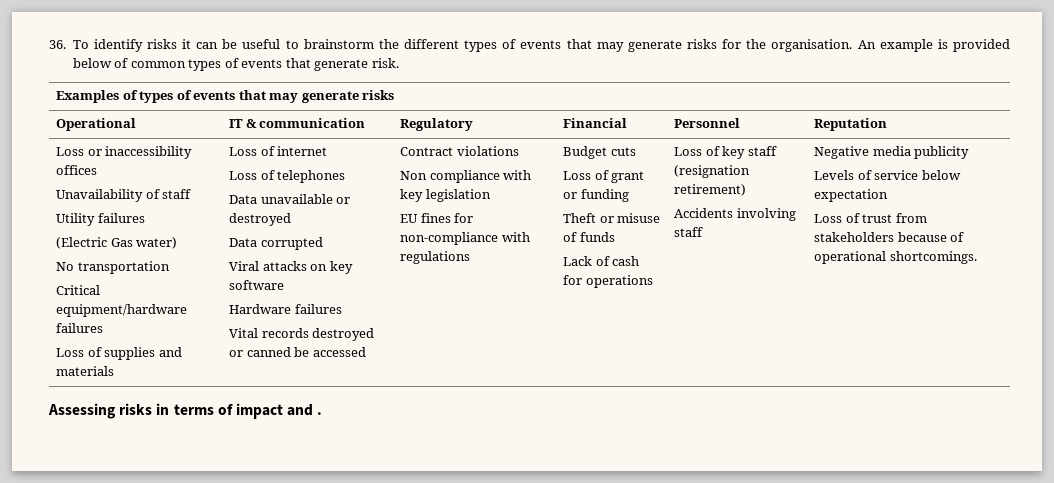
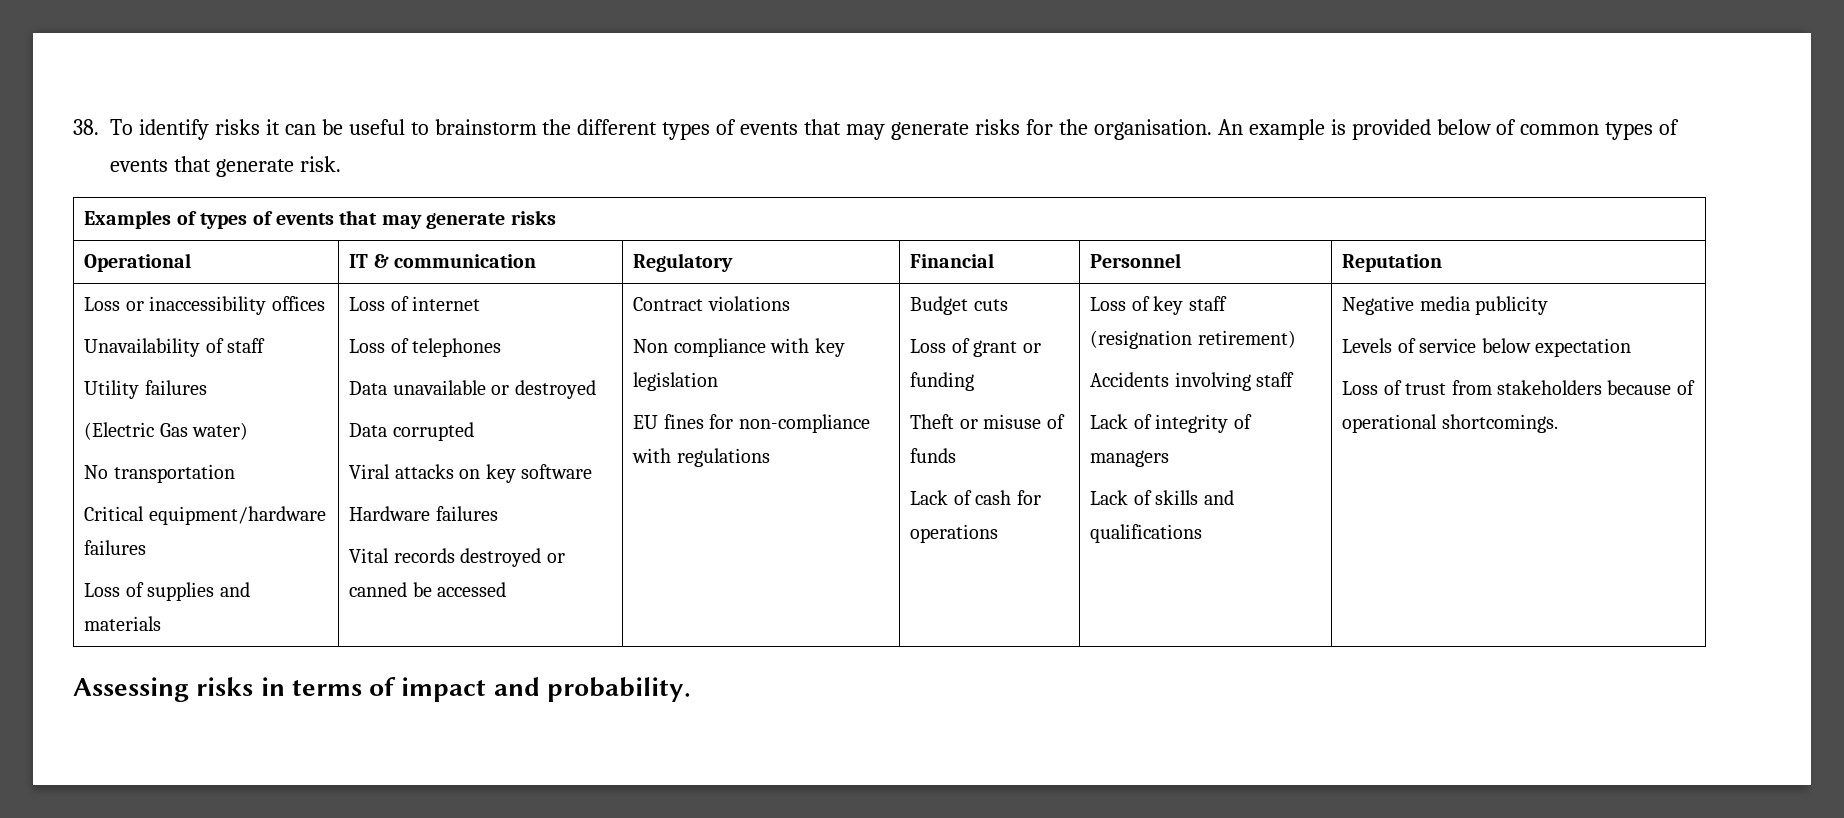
- 36. To identify risks it can be useful to brainstorm the different types of events that may generate risks for the organisation.
+ 38. To identify risks it can be useful to brainstorm the different types of events that may generate risks for the organisation.
+ Lack of integrity of managers
+ Lack of skills and qualifications
- Assessing risks in terms of impact and .
+ Assessing risks in terms of impact and probability.

